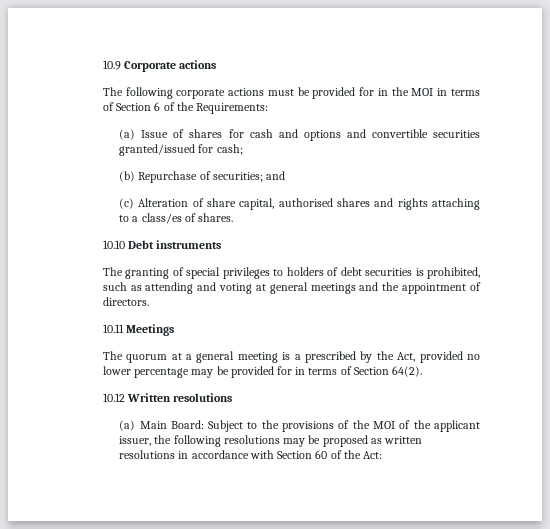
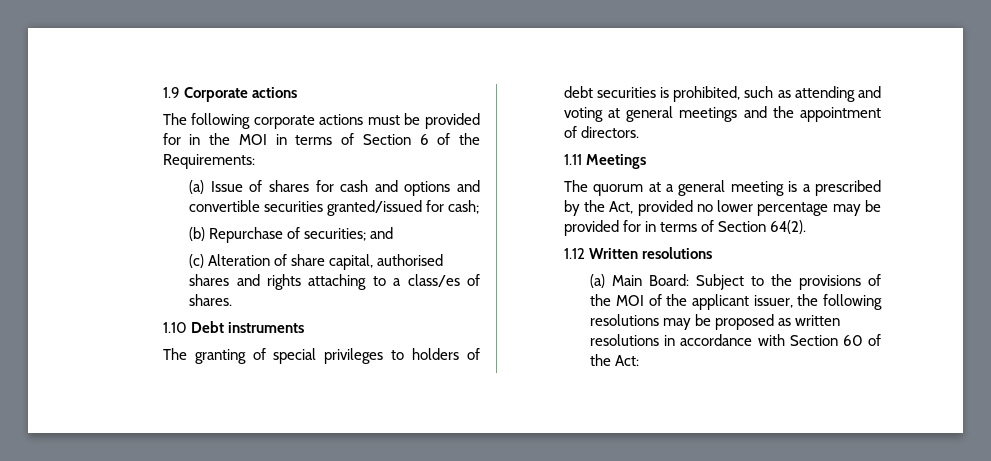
- 10.9 Corporate actions
+ 1.9 Corporate actions
- 10.10 Debt instruments
+ 1.10 Debt instruments
- 10.11 Meetings
+ 1.11 Meetings
- 10.12 Written resolutions
+ 1.12 Written resolutions

